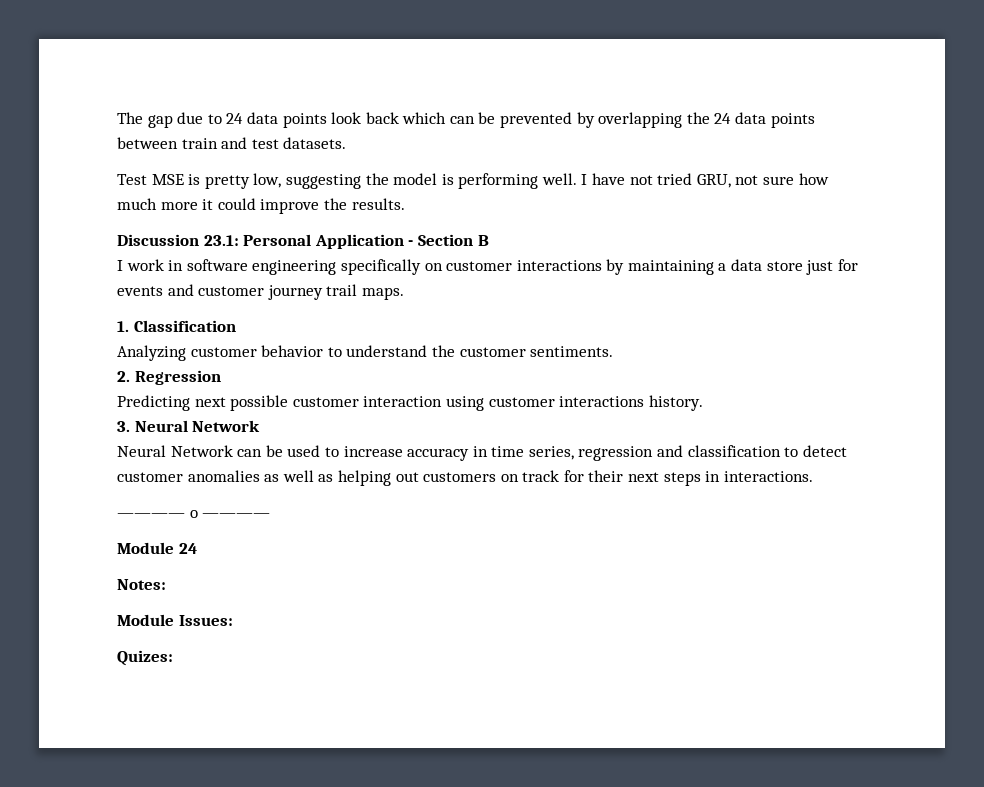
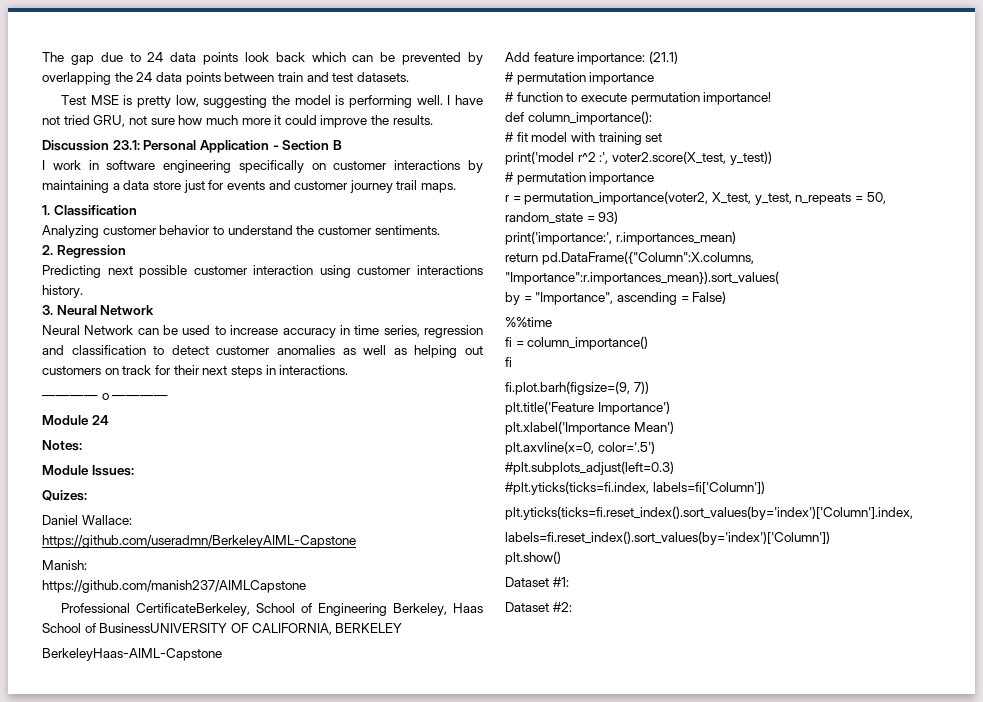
+ Daniel Wallace:
+ https://github.com/useradmn/BerkeleyAIML-Capstone
+ Manish:
+ https://github.com/manish237/AIMLCapstone
+ Professional CertificateBerkeley, School of Engineering Berkeley, Haas School of BusinessUNIVERSITY OF CALIFORNIA, BERKELEY
+ BerkeleyHaas-AIML-Capstone
+ Add feature importance: (21.1)
+ # permutation importance
+ # function to execute permutation importance!
+ def column_importance():
+ # fit model with training set
+ print('model r^2 :', voter2.score(X_test, y_test))
+ # permutation importance
+ r = permutation_importance(voter2, X_test, y_test, n_repeats = 50, random_state = 93)
+ print('importance:', r.importances_mean)
+ return pd.DataFrame({"Column":X.columns, "Importance":r.importances_mean}).sort_values(
+ by = "Importance", ascending = False)
+ %%time
+ fi = column_importance()
+ fi
+ fi.plot.barh(figsize=(9, 7))
+ plt.title('Feature Importance')
+ plt.xlabel('Importance Mean')
+ plt.axvline(x=0, color='.5')
+ #plt.subplots_adjust(left=0.3)
+ #plt.yticks(ticks=fi.index, labels=fi['Column'])
+ plt.yticks(ticks=fi.reset_index().sort_values(by='index')['Column'].index,
+ labels=fi.reset_index().sort_values(by='index')['Column'])
+ plt.show()
+ Dataset #1:
+ Dataset #2:

